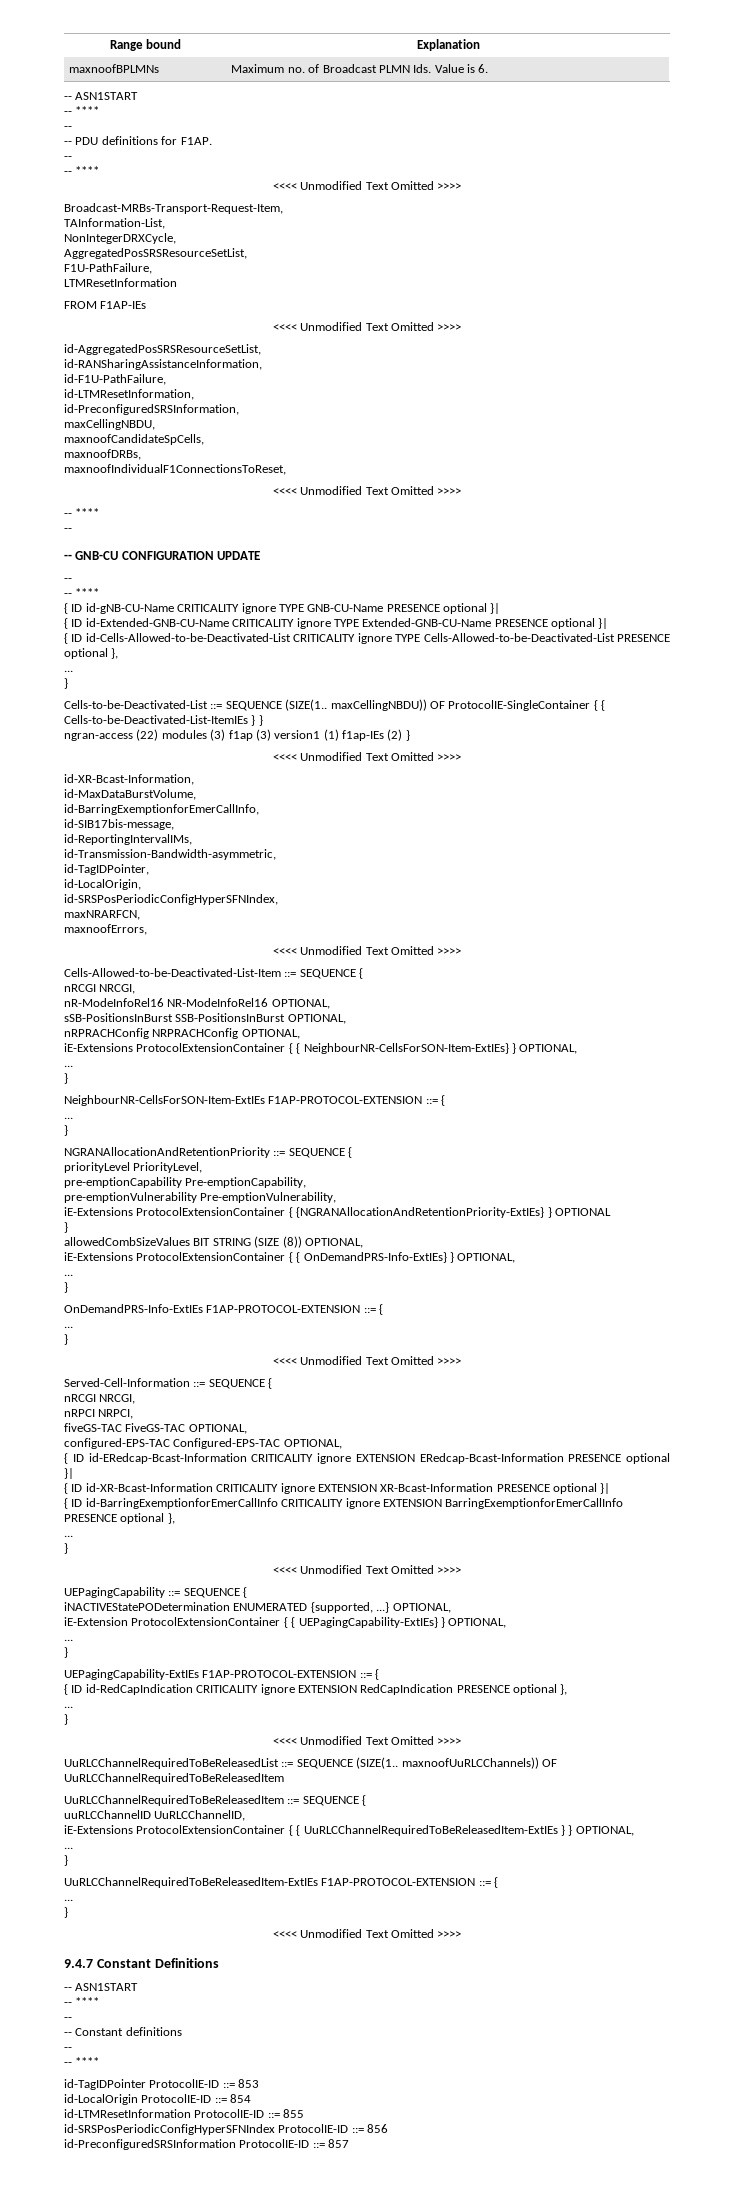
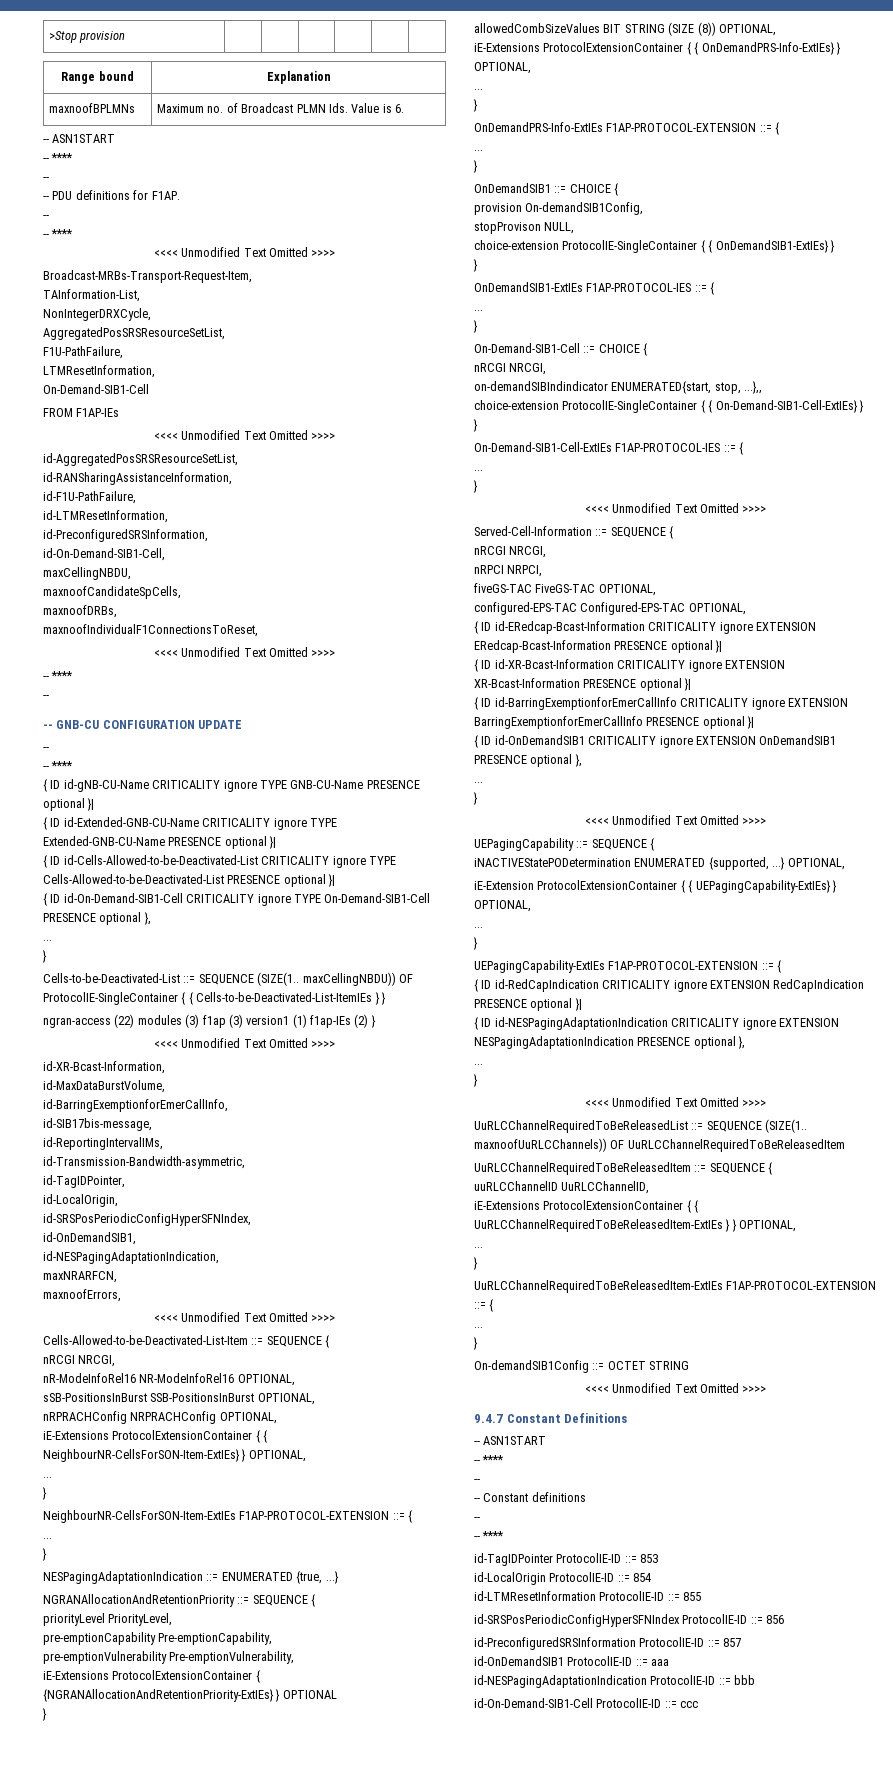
+ >Stop provision | | | | | |
- LTMResetInformation
+ LTMResetInformation,
+ On-Demand-SIB1-Cell
+ id-On-Demand-SIB1-Cell,
- { ID id-Cells-Allowed-to-be-Deactivated-List CRITICALITY ignore TYPE Cells-Allowed-to-be-Deactivated-List PRESENCE optional },
+ { ID id-Cells-Allowed-to-be-Deactivated-List CRITICALITY ignore TYPE Cells-Allowed-to-be-Deactivated-List PRESENCE optional }|
+ { ID id-On-Demand-SIB1-Cell CRITICALITY ignore TYPE On-Demand-SIB1-Cell PRESENCE optional },
+ id-OnDemandSIB1,
+ id-NESPagingAdaptationIndication,
+ NESPagingAdaptationIndication ::= ENUMERATED {true, ...}
+ OnDemandSIB1 ::= CHOICE {
+ provision On-demandSIB1Config,
+ stopProvison NULL,
+ choice-extension ProtocolIE-SingleContainer { { OnDemandSIB1-ExtIEs} }
+ }
+ OnDemandSIB1-ExtIEs F1AP-PROTOCOL-IES ::= {
+ ...
+ }
+ On-Demand-SIB1-Cell ::= CHOICE {
+ nRCGI NRCGI,
+ on-demandSIBIndindicator ENUMERATED{start, stop, ...},,
+ choice-extension ProtocolIE-SingleContainer { { On-Demand-SIB1-Cell-ExtIEs} }
+ }
+ On-Demand-SIB1-Cell-ExtIEs F1AP-PROTOCOL-IES ::= {
+ ...
+ }
- { ID id-BarringExemptionforEmerCallInfo CRITICALITY ignore EXTENSION BarringExemptionforEmerCallInfo PRESENCE optional },
+ { ID id-BarringExemptionforEmerCallInfo CRITICALITY ignore EXTENSION BarringExemptionforEmerCallInfo PRESENCE optional }|
+ { ID id-OnDemandSIB1 CRITICALITY ignore EXTENSION OnDemandSIB1 PRESENCE optional },
- { ID id-RedCapIndication CRITICALITY ignore EXTENSION RedCapIndication PRESENCE optional },
+ { ID id-RedCapIndication CRITICALITY ignore EXTENSION RedCapIndication PRESENCE optional }|
+ { ID id-NESPagingAdaptationIndication CRITICALITY ignore EXTENSION NESPagingAdaptationIndication PRESENCE optional },
+ On-demandSIB1Config ::= OCTET STRING
+ id-OnDemandSIB1 ProtocolIE-ID ::= aaa
+ id-NESPagingAdaptationIndication ProtocolIE-ID ::= bbb
+ id-On-Demand-SIB1-Cell ProtocolIE-ID ::= ccc

